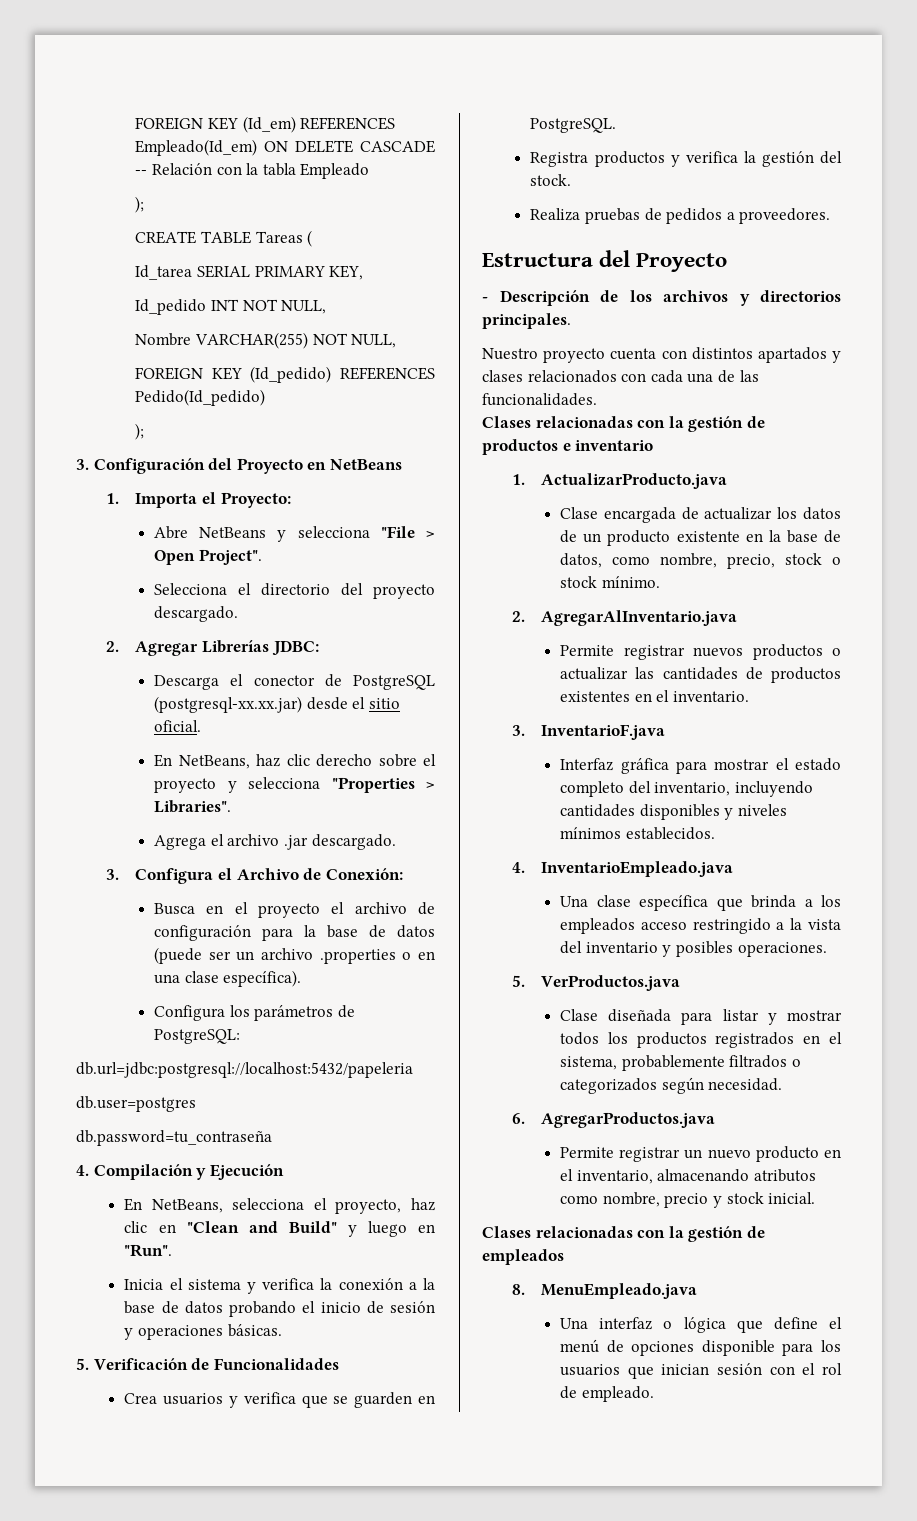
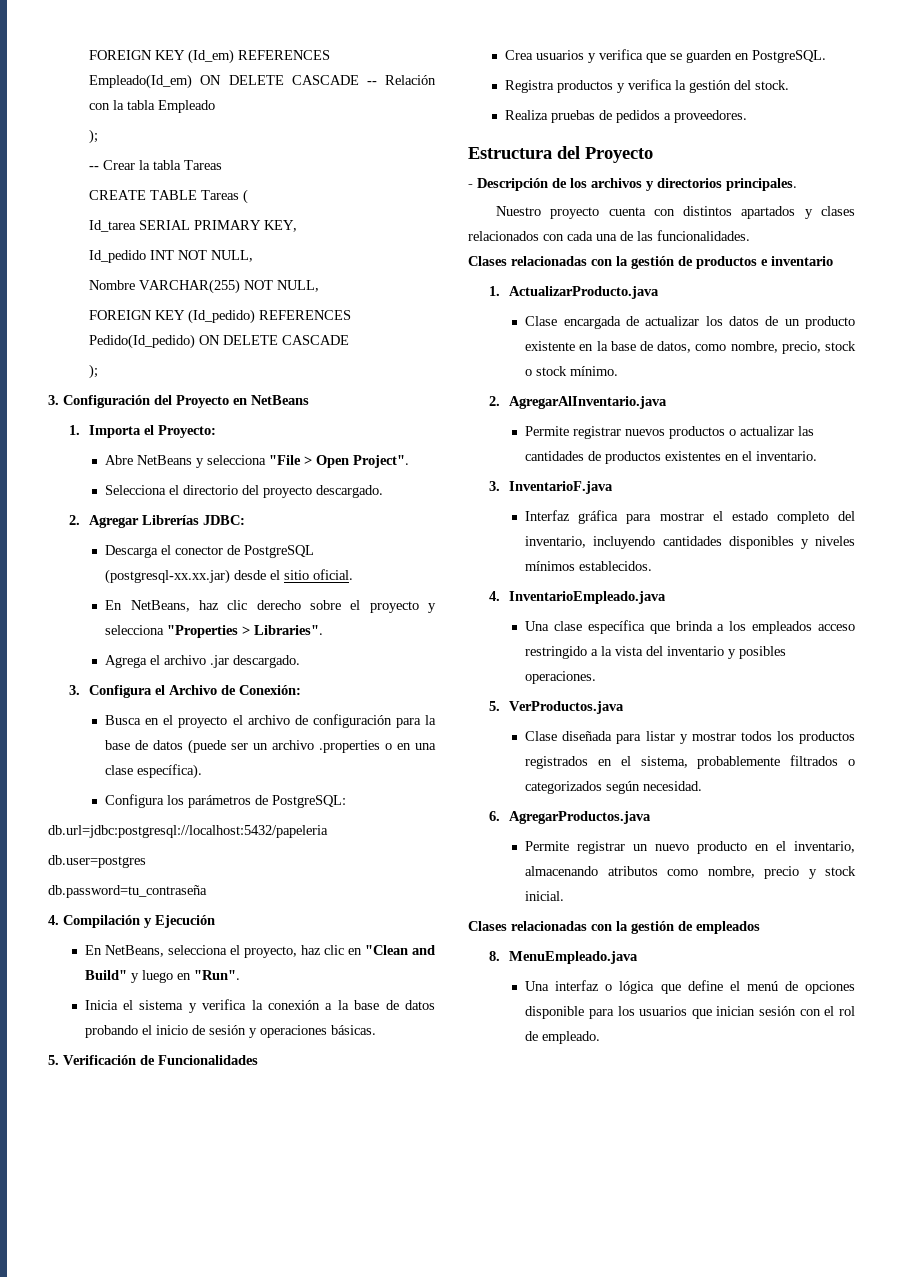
+ -- Crear la tabla Tareas
- FOREIGN KEY (Id_pedido) REFERENCES Pedido(Id_pedido)
+ FOREIGN KEY (Id_pedido) REFERENCES Pedido(Id_pedido) ON DELETE CASCADE

